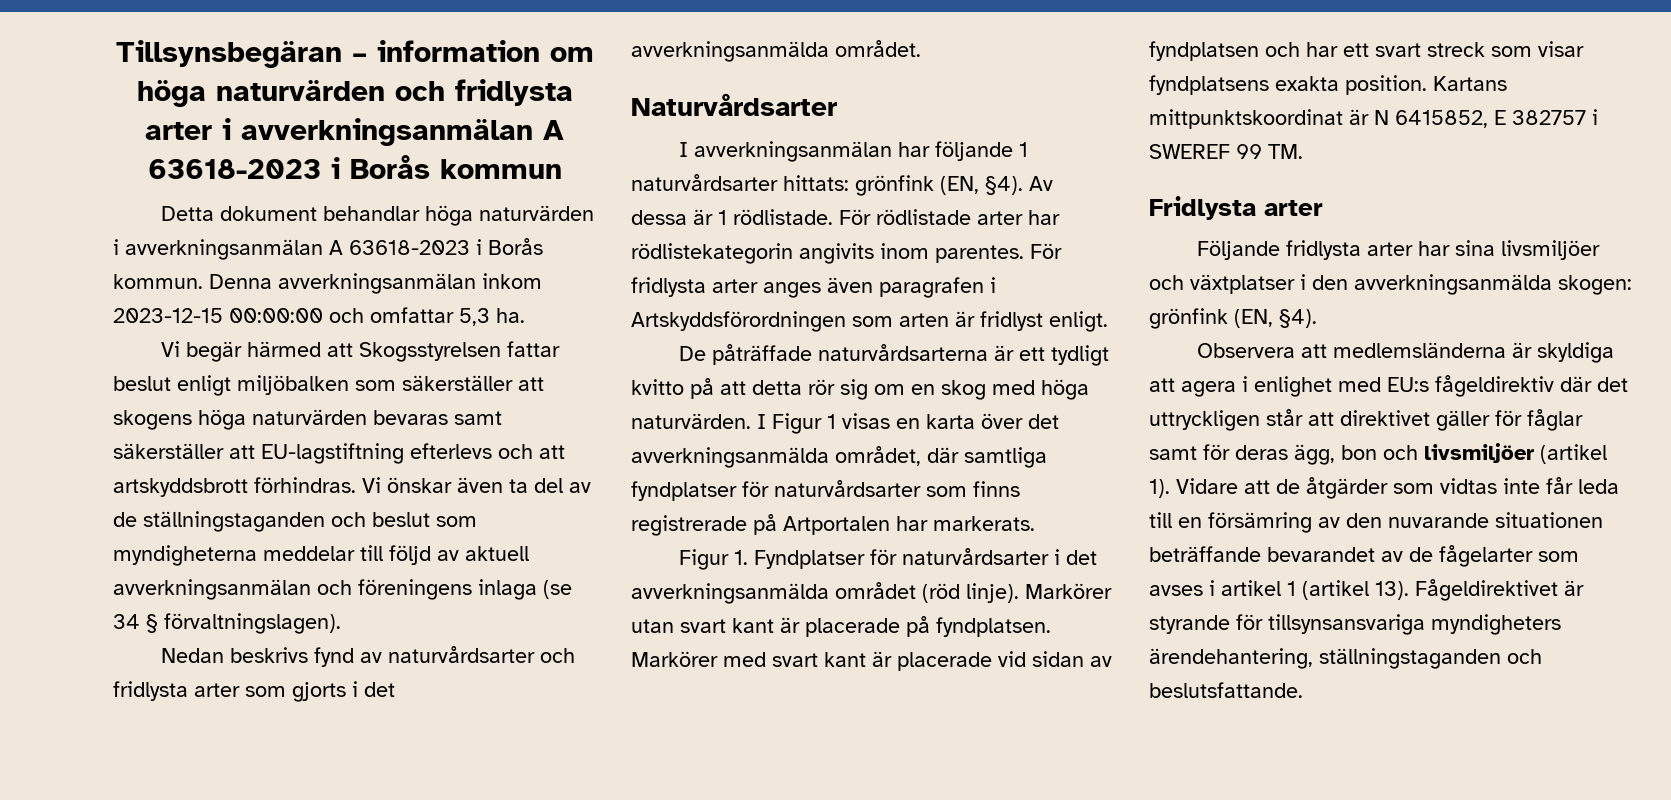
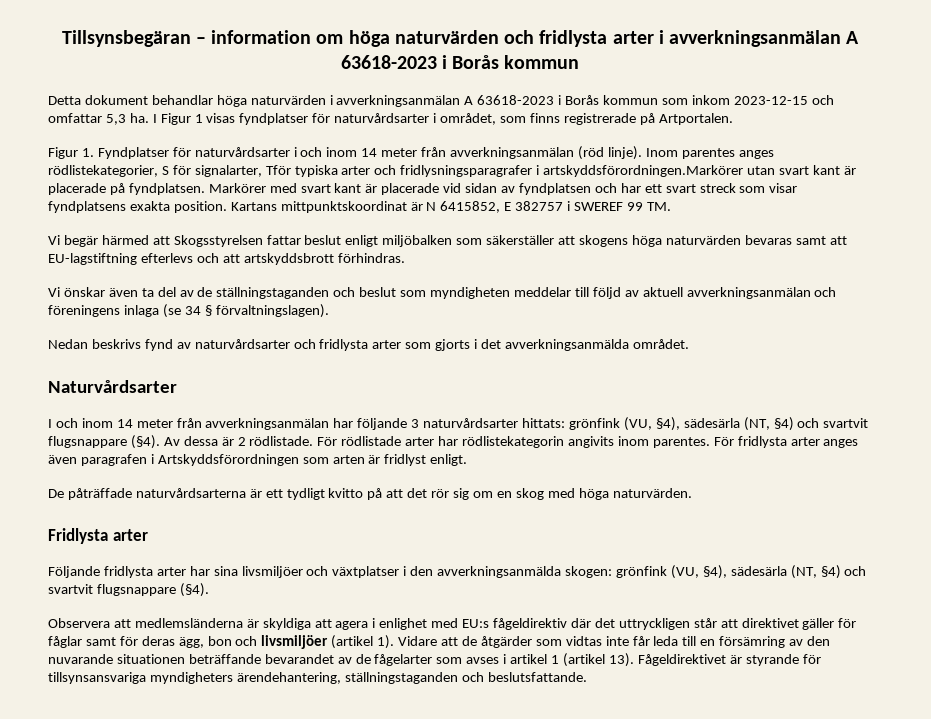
- Detta dokument behandlar höga naturvärden i avverkningsanmälan A 63618-2023 i Borås kommun. Denna avverkningsanmälan inkom 2023-12-15 00:00:00 och omfattar 5,3 ha.
- Vi begär härmed att Skogsstyrelsen fattar beslut enligt miljöbalken som säkerställer att skogens höga naturvärden bevaras samt säkerställer att EU-lagstiftning efterlevs och att artskyddsbrott förhindras. Vi önskar även ta del av de ställningstaganden och beslut som myndigheterna meddelar till följd av aktuell avverkningsanmälan och föreningens inlaga (se 34 § förvaltningslagen).
- Nedan beskrivs fynd av naturvårdsarter och fridlysta arter som gjorts i det avverkningsanmälda området.
- Naturvårdsarter
- I avverkningsanmälan har följande 1 naturvårdsarter hittats: grönfink (EN, §4). Av dessa är 1 rödlistade. För rödlistade arter har rödlistekategorin angivits inom parentes. För fridlysta arter anges även paragrafen i Artskyddsförordningen som arten är fridlyst enligt.
- De påträffade naturvårdsarterna är ett tydligt kvitto på att detta rör sig om en skog med höga naturvärden. I Figur 1 visas en karta över det avverkningsanmälda området, där samtliga fyndplatser för naturvårdsarter som finns registrerade på Artportalen har markerats.
+ Detta dokument behandlar höga naturvärden i avverkningsanmälan A 63618-2023 i Borås kommun som inkom 2023-12-15 och omfattar 5,3 ha. I Figur 1 visas fyndplatser för naturvårdsarter i området, som finns registrerade på Artportalen.
- Figur 1. Fyndplatser för naturvårdsarter i det avverkningsanmälda området (röd linje). Markörer utan svart kant är placerade på fyndplatsen.
+ Figur 1. Fyndplatser för naturvårdsarter i och inom 14 meter från avverkningsanmälan (röd linje). Inom parentes anges rödlistekategorier, S för signalarter, Tför typiska arter och fridlysningsparagrafer i artskyddsförordningen.Markörer utan svart kant är placerade på fyndplatsen.
+ Vi begär härmed att Skogsstyrelsen fattar beslut enligt miljöbalken som säkerställer att skogens höga naturvärden bevaras samt att EU-lagstiftning efterlevs och att artskyddsbrott förhindras.
+ Vi önskar även ta del av de ställningstaganden och beslut som myndigheten meddelar till följd av aktuell avverkningsanmälan och föreningens inlaga (se 34 § förvaltningslagen).
+ Nedan beskrivs fynd av naturvårdsarter och fridlysta arter som gjorts i det avverkningsanmälda området.
+ Naturvårdsarter
+ I och inom 14 meter från avverkningsanmälan har följande 3 naturvårdsarter hittats: grönfink (VU, §4), sädesärla (NT, §4) och svartvit flugsnappare (§4). Av dessa är 2 rödlistade. För rödlistade arter har rödlistekategorin angivits inom parentes. För fridlysta arter anges även paragrafen i Artskyddsförordningen som arten är fridlyst enligt.
+ De påträffade naturvårdsarterna är ett tydligt kvitto på att det rör sig om en skog med höga naturvärden.
- Följande fridlysta arter har sina livsmiljöer och växtplatser i den avverkningsanmälda skogen: grönfink (EN, §4).
+ Följande fridlysta arter har sina livsmiljöer och växtplatser i den avverkningsanmälda skogen: grönfink (VU, §4), sädesärla (NT, §4) och svartvit flugsnappare (§4).

